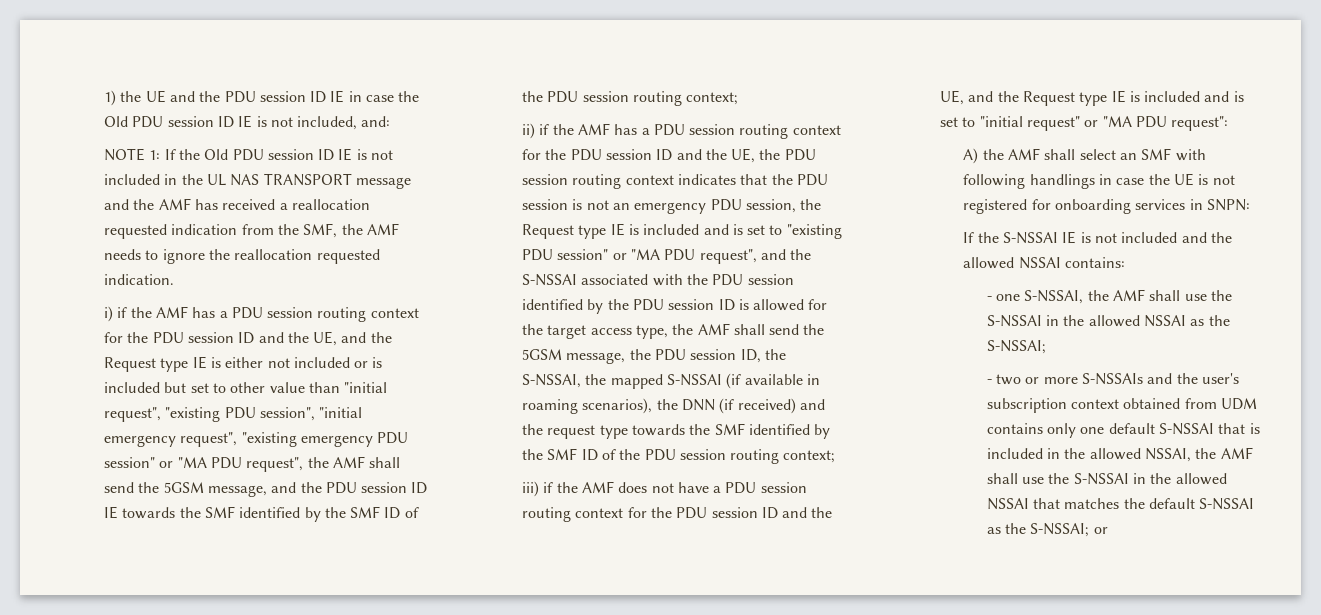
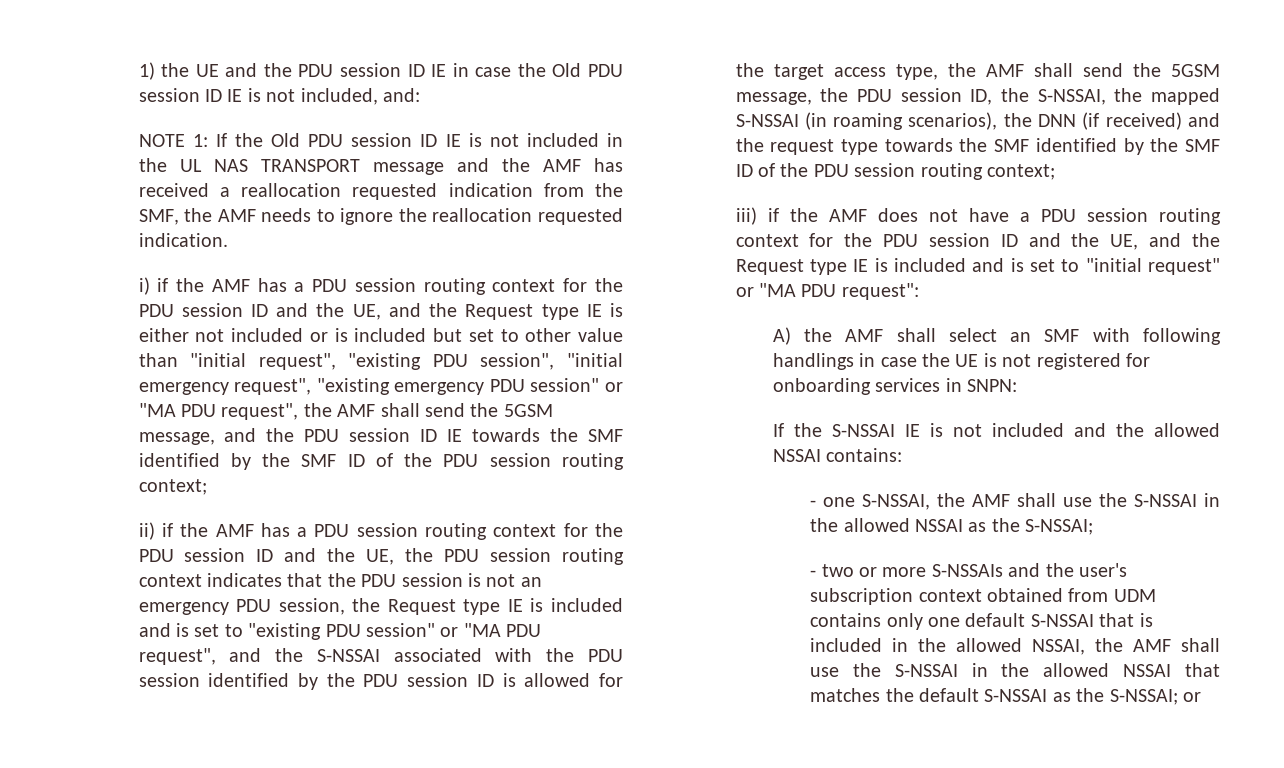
- ii) if the AMF has a PDU session routing context for the PDU session ID and the UE, the PDU session routing context indicates that the PDU session is not an emergency PDU session, the Request type IE is included and is set to "existing PDU session" or "MA PDU request", and the S-NSSAI associated with the PDU session identified by the PDU session ID is allowed for the target access type, the AMF shall send the 5GSM message, the PDU session ID, the S-NSSAI, the mapped S-NSSAI (if available in roaming scenarios), the DNN (if received) and the request type towards the SMF identified by the SMF ID of the PDU session routing context;
+ ii) if the AMF has a PDU session routing context for the PDU session ID and the UE, the PDU session routing context indicates that the PDU session is not an emergency PDU session, the Request type IE is included and is set to "existing PDU session" or "MA PDU request", and the S-NSSAI associated with the PDU session identified by the PDU session ID is allowed for the target access type, the AMF shall send the 5GSM message, the PDU session ID, the S-NSSAI, the mapped S-NSSAI (in roaming scenarios), the DNN (if received) and the request type towards the SMF identified by the SMF ID of the PDU session routing context;

